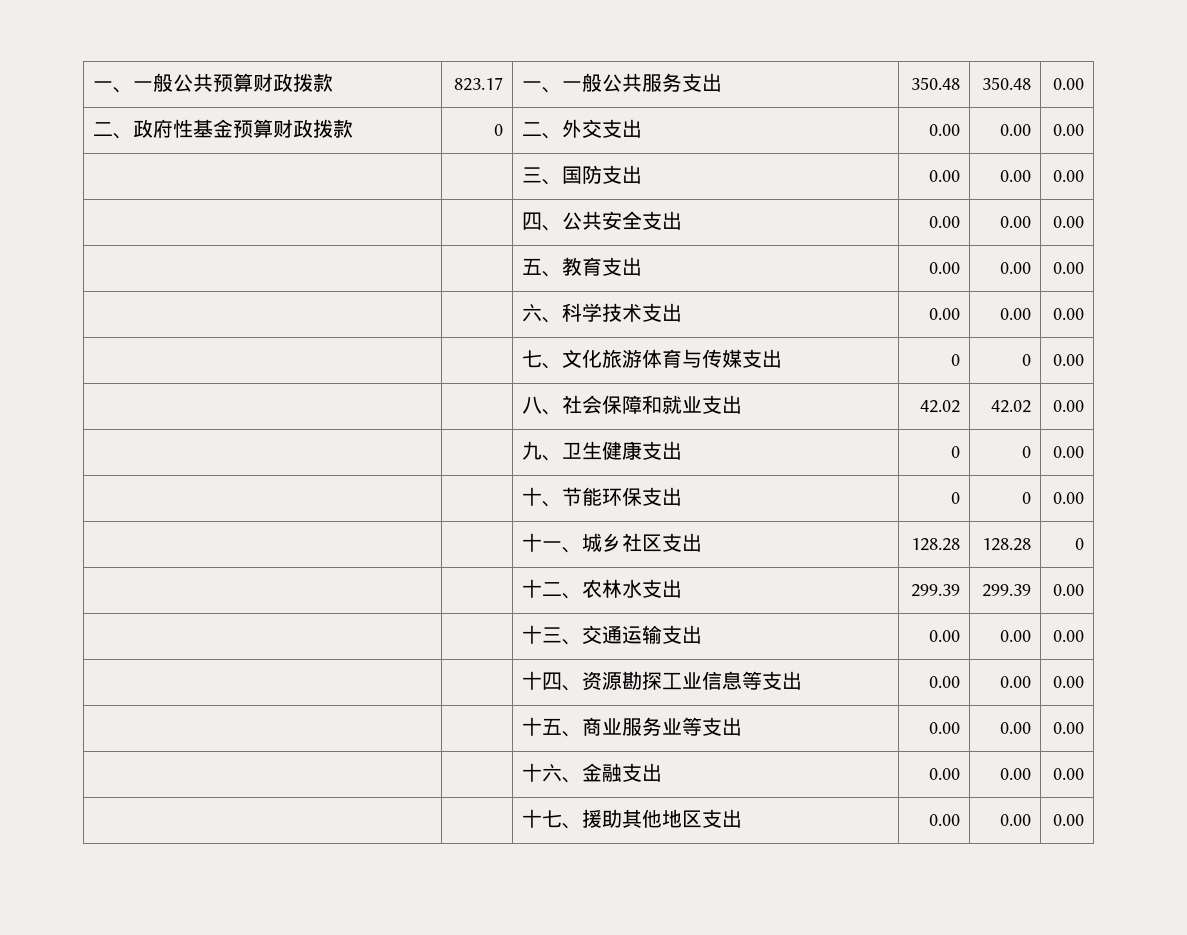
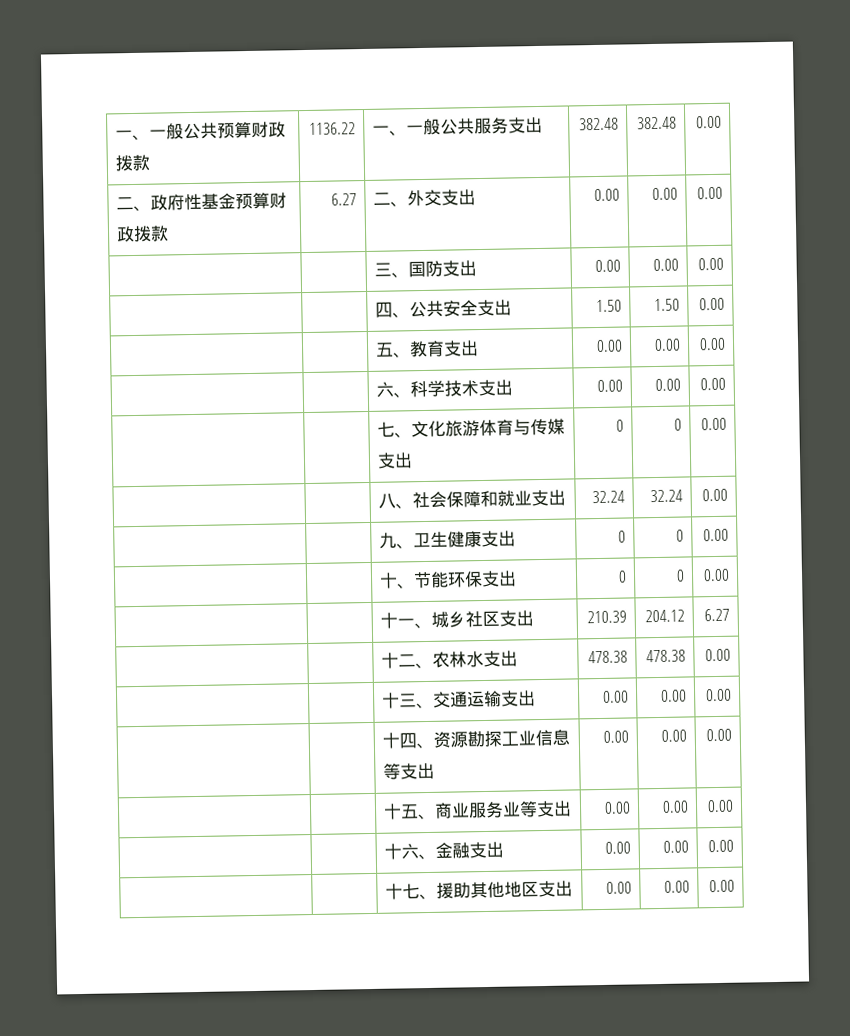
- 一、一般公共预算财政拨款 | 823.17 | 一、一般公共服务支出 | 350.48 | 350.48 | 0.00
+ 一、一般公共预算财政拨款 | 1136.22 | 一、一般公共服务支出 | 382.48 | 382.48 | 0.00
- 二、政府性基金预算财政拨款 | 0 | 二、外交支出 | 0.00 | 0.00 | 0.00
+ 二、政府性基金预算财政拨款 | 6.27 | 二、外交支出 | 0.00 | 0.00 | 0.00
- | | 四、公共安全支出 | 0.00 | 0.00 | 0.00
+ | | 四、公共安全支出 | 1.50 | 1.50 | 0.00
- | | 八、社会保障和就业支出 | 42.02 | 42.02 | 0.00
+ | | 八、社会保障和就业支出 | 32.24 | 32.24 | 0.00
- | | 十一、城乡社区支出 | 128.28 | 128.28 | 0
+ | | 十一、城乡社区支出 | 210.39 | 204.12 | 6.27
- | | 十二、农林水支出 | 299.39 | 299.39 | 0.00
+ | | 十二、农林水支出 | 478.38 | 478.38 | 0.00

